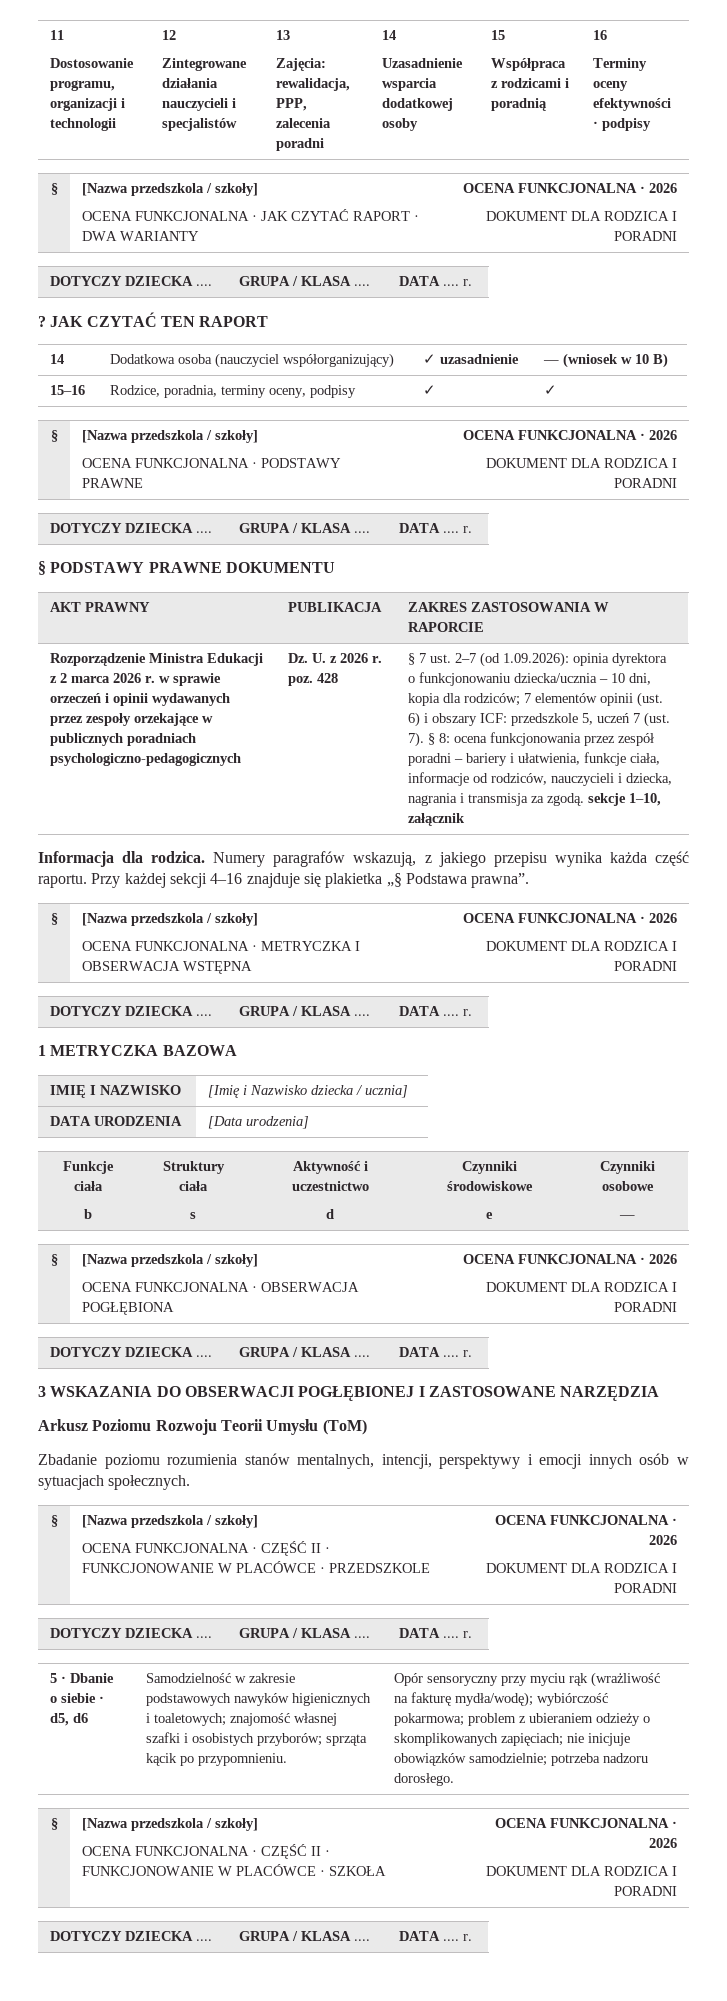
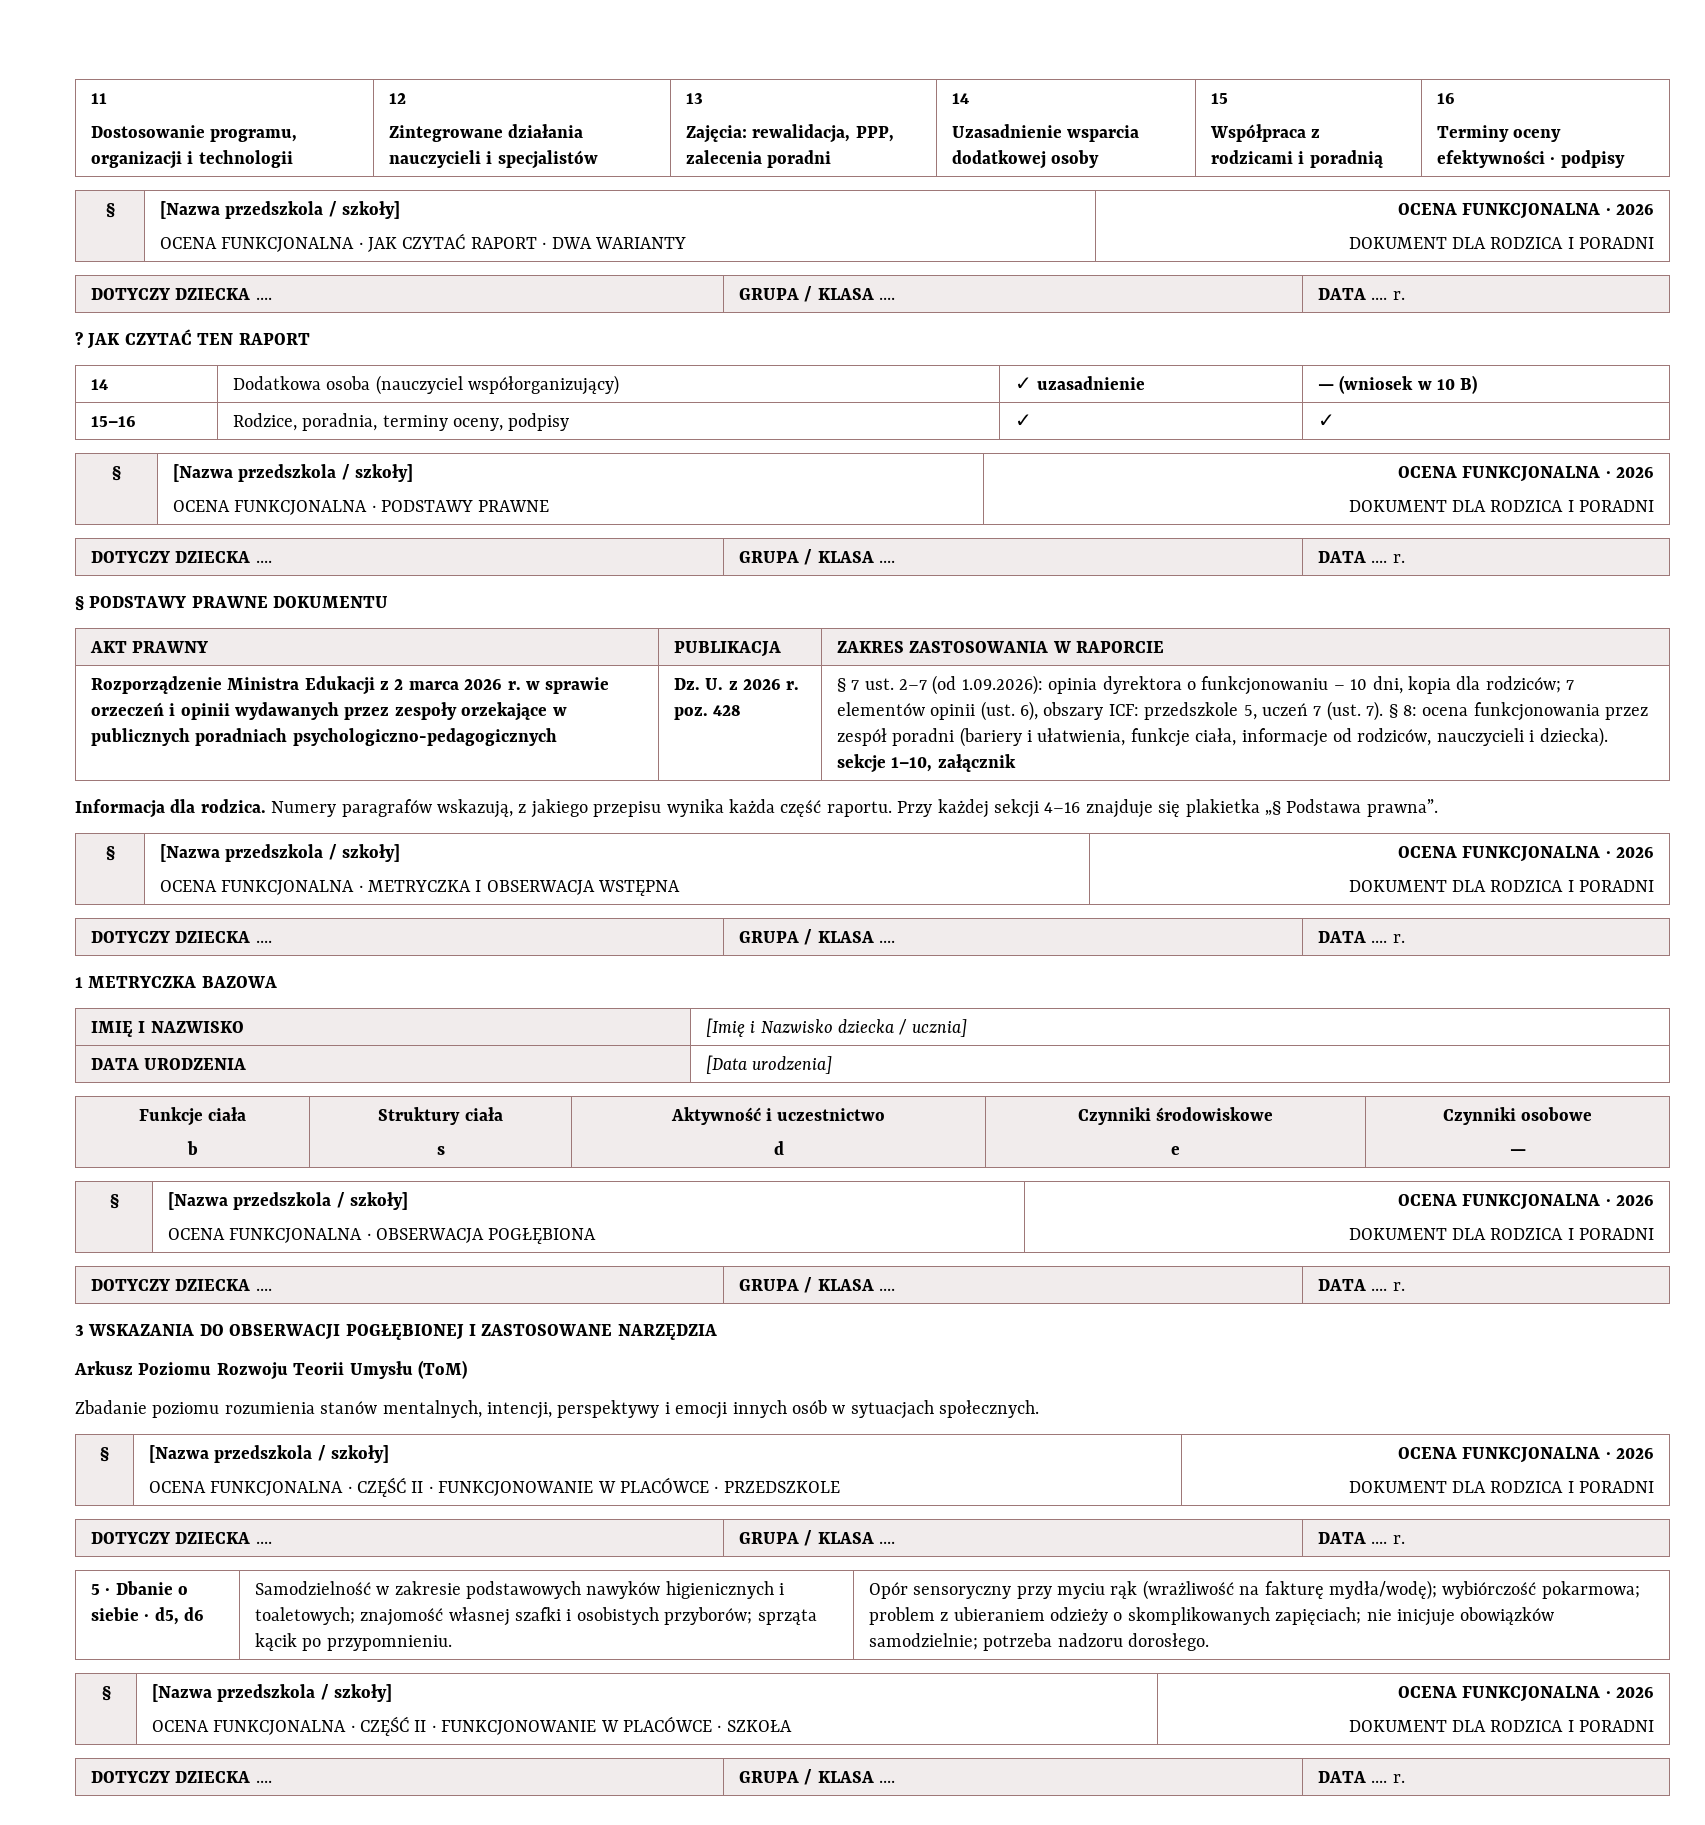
- § 7 ust. 2–7 (od 1.09.2026): opinia dyrektora o funkcjonowaniu dziecka/ucznia – 10 dni, kopia dla rodziców; 7 elementów opinii (ust. 6) i obszary ICF: przedszkole 5, uczeń 7 (ust. 7).
+ § 7 ust. 2–7 (od 1.09.2026): opinia dyrektora o funkcjonowaniu – 10 dni, kopia dla rodziców; 7 elementów opinii (ust. 6), obszary ICF: przedszkole 5, uczeń 7 (ust. 7).
- § 8: ocena funkcjonowania przez zespół poradni – bariery i ułatwienia, funkcje ciała, informacje od rodziców, nauczycieli i dziecka, nagrania i transmisja za zgodą. sekcje 1–10, załącznik
+ § 8: ocena funkcjonowania przez zespół poradni (bariery i ułatwienia, funkcje ciała, informacje od rodziców, nauczycieli i dziecka). sekcje 1–10, załącznik

